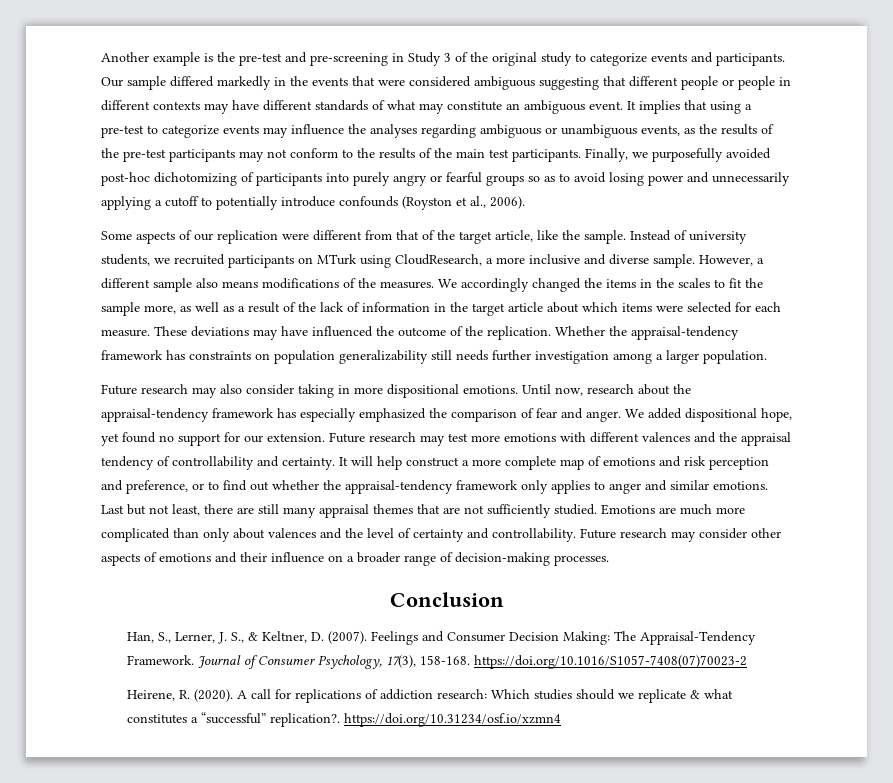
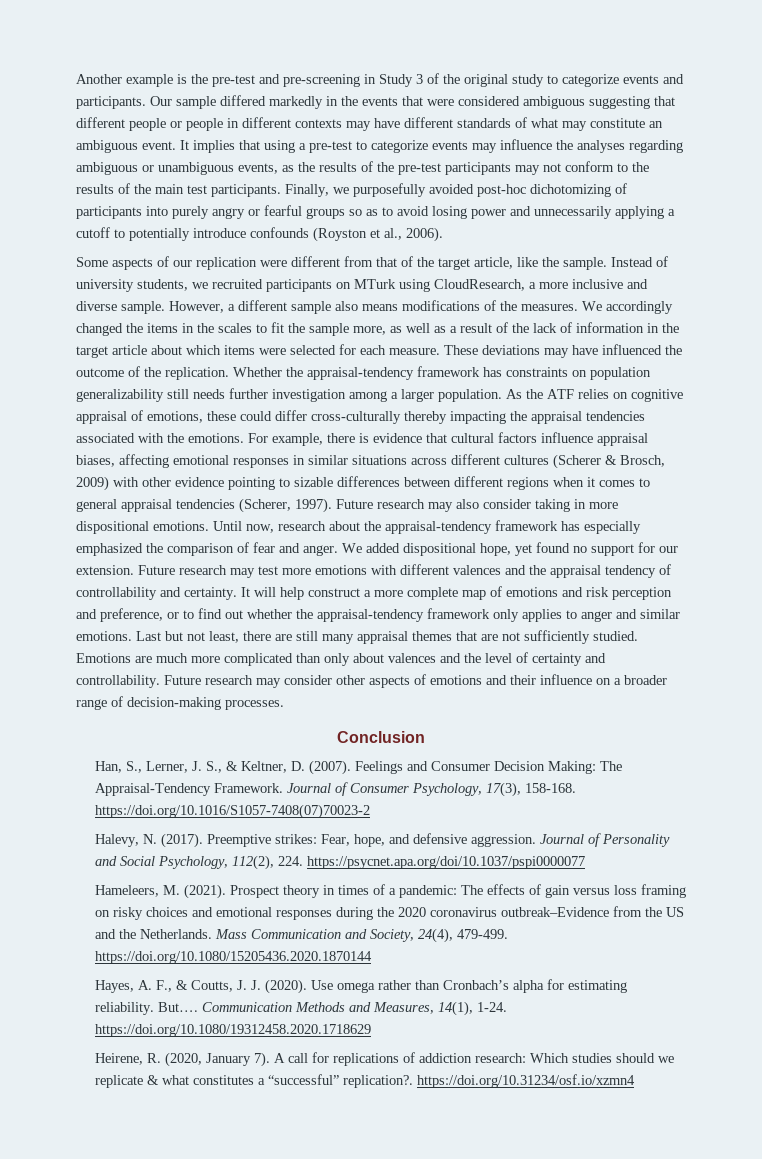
- Whether the appraisal-tendency framework has constraints on population generalizability still needs further investigation among a larger population.
- Future research may also consider taking in more dispositional emotions.
+ Whether the appraisal-tendency framework has constraints on population generalizability still needs further investigation among a larger population. As the ATF relies on cognitive appraisal of emotions, these could differ cross-culturally thereby impacting the appraisal tendencies associated with the emotions. For example, there is evidence that cultural factors influence appraisal biases, affecting emotional responses in similar situations across different cultures (Scherer & Brosch, 2009) with other evidence pointing to sizable differences between different regions when it comes to general appraisal tendencies (Scherer, 1997). Future research may also consider taking in more dispositional emotions.
+ Halevy, N. (2017). Preemptive strikes: Fear, hope, and defensive aggression. Journal of Personality and Social Psychology, 112(2), 224. https://psycnet.apa.org/doi/10.1037/pspi0000077
+ Hameleers, M. (2021). Prospect theory in times of a pandemic: The effects of gain versus loss framing on risky choices and emotional responses during the 2020 coronavirus outbreak–Evidence from the US and the Netherlands. Mass Communication and Society, 24(4), 479-499. https://doi.org/10.1080/15205436.2020.1870144
+ Hayes, A. F., & Coutts, J. J. (2020). Use omega rather than Cronbach’s alpha for estimating reliability. But…. Communication Methods and Measures, 14(1), 1-24. https://doi.org/10.1080/19312458.2020.1718629
- Heirene, R. (2020).
+ Heirene, R. (2020, January 7).

